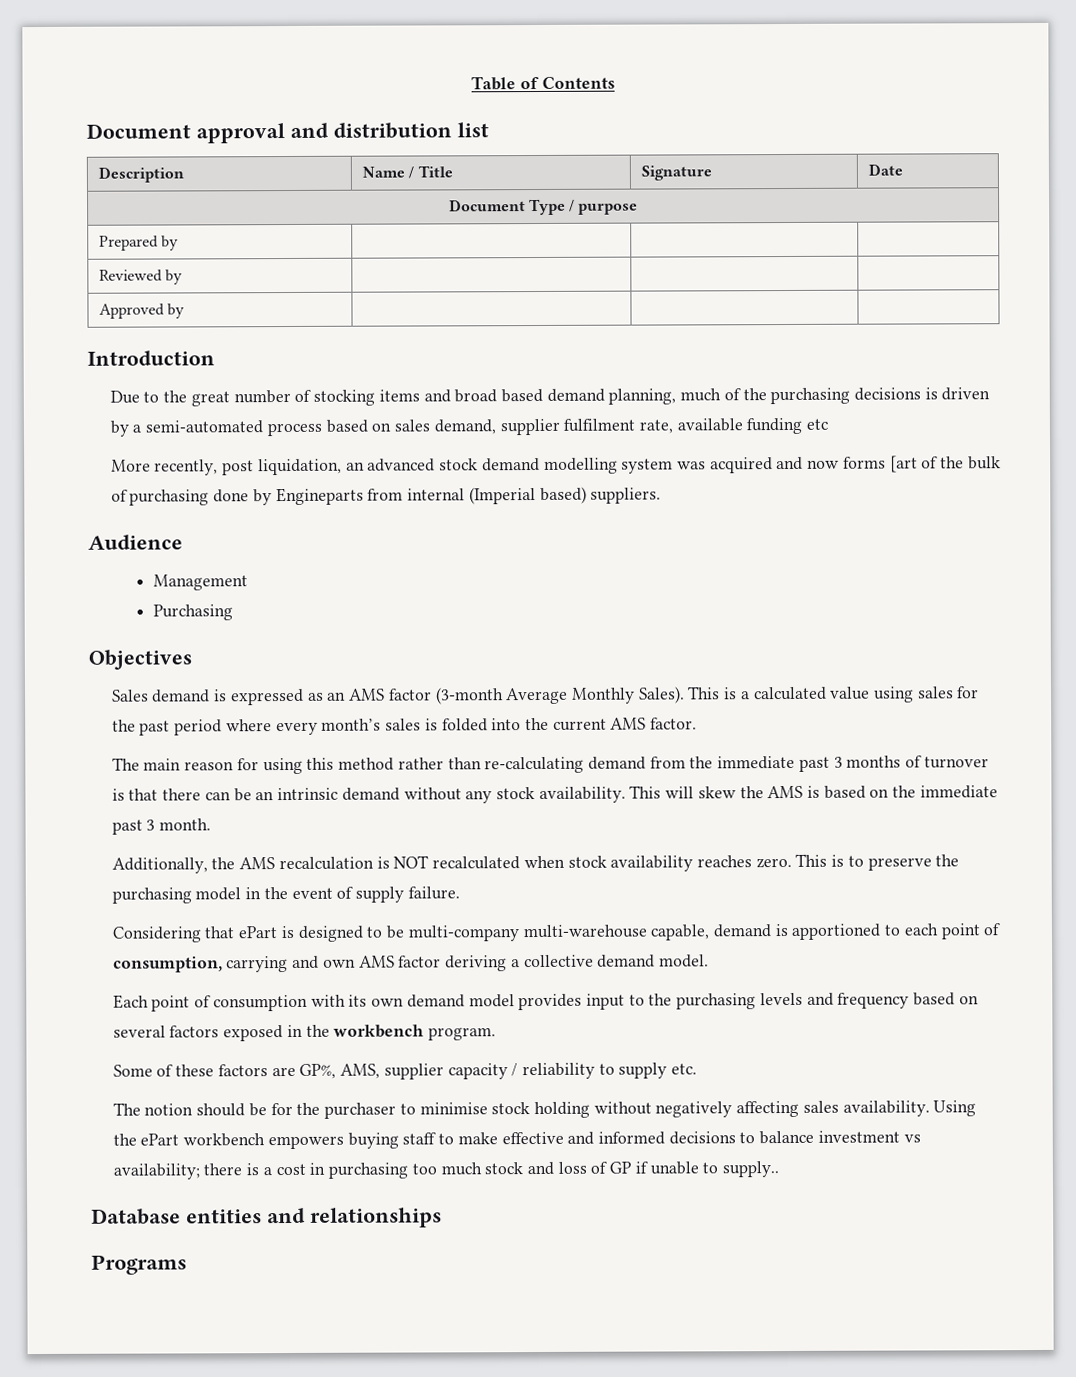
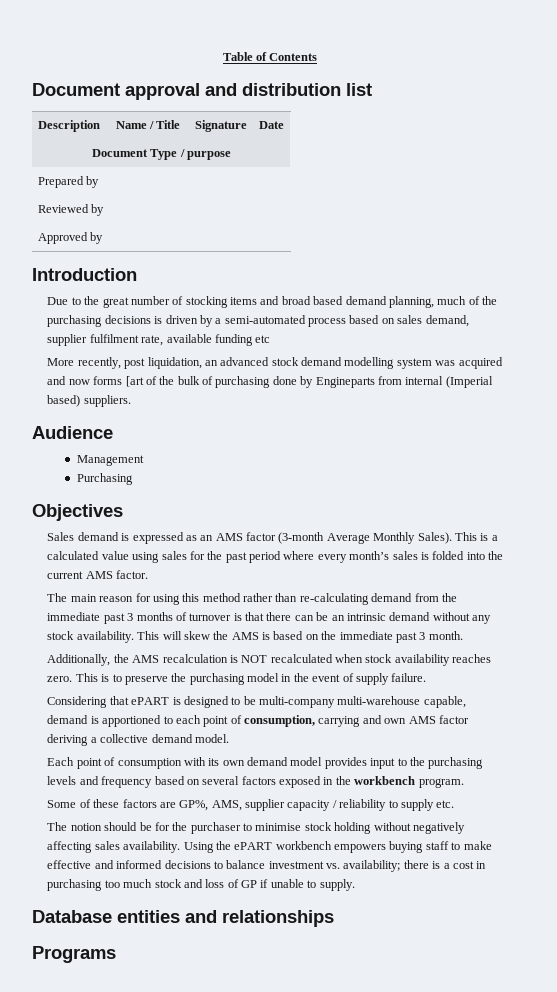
- Considering that ePart is designed to be multi-company multi-warehouse capable, demand is apportioned to each point of consumption, carrying and own AMS factor deriving a collective demand model.
+ Considering that ePART is designed to be multi-company multi-warehouse capable, demand is apportioned to each point of consumption, carrying and own AMS factor deriving a collective demand model.
- Using the ePart workbench empowers buying staff to make effective and informed decisions to balance investment vs availability; there is a cost in purchasing too much stock and loss of GP if unable to supply..
+ Using the ePART workbench empowers buying staff to make effective and informed decisions to balance investment vs. availability; there is a cost in purchasing too much stock and loss of GP if unable to supply.

